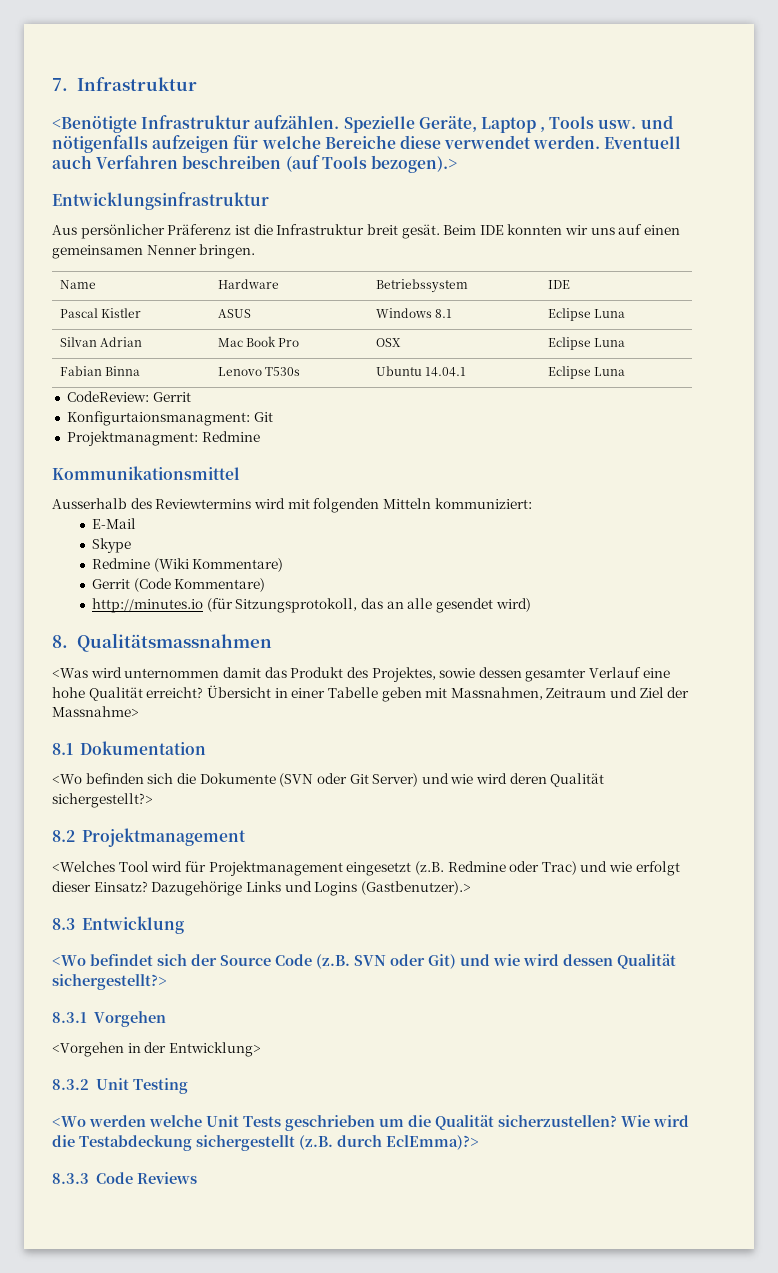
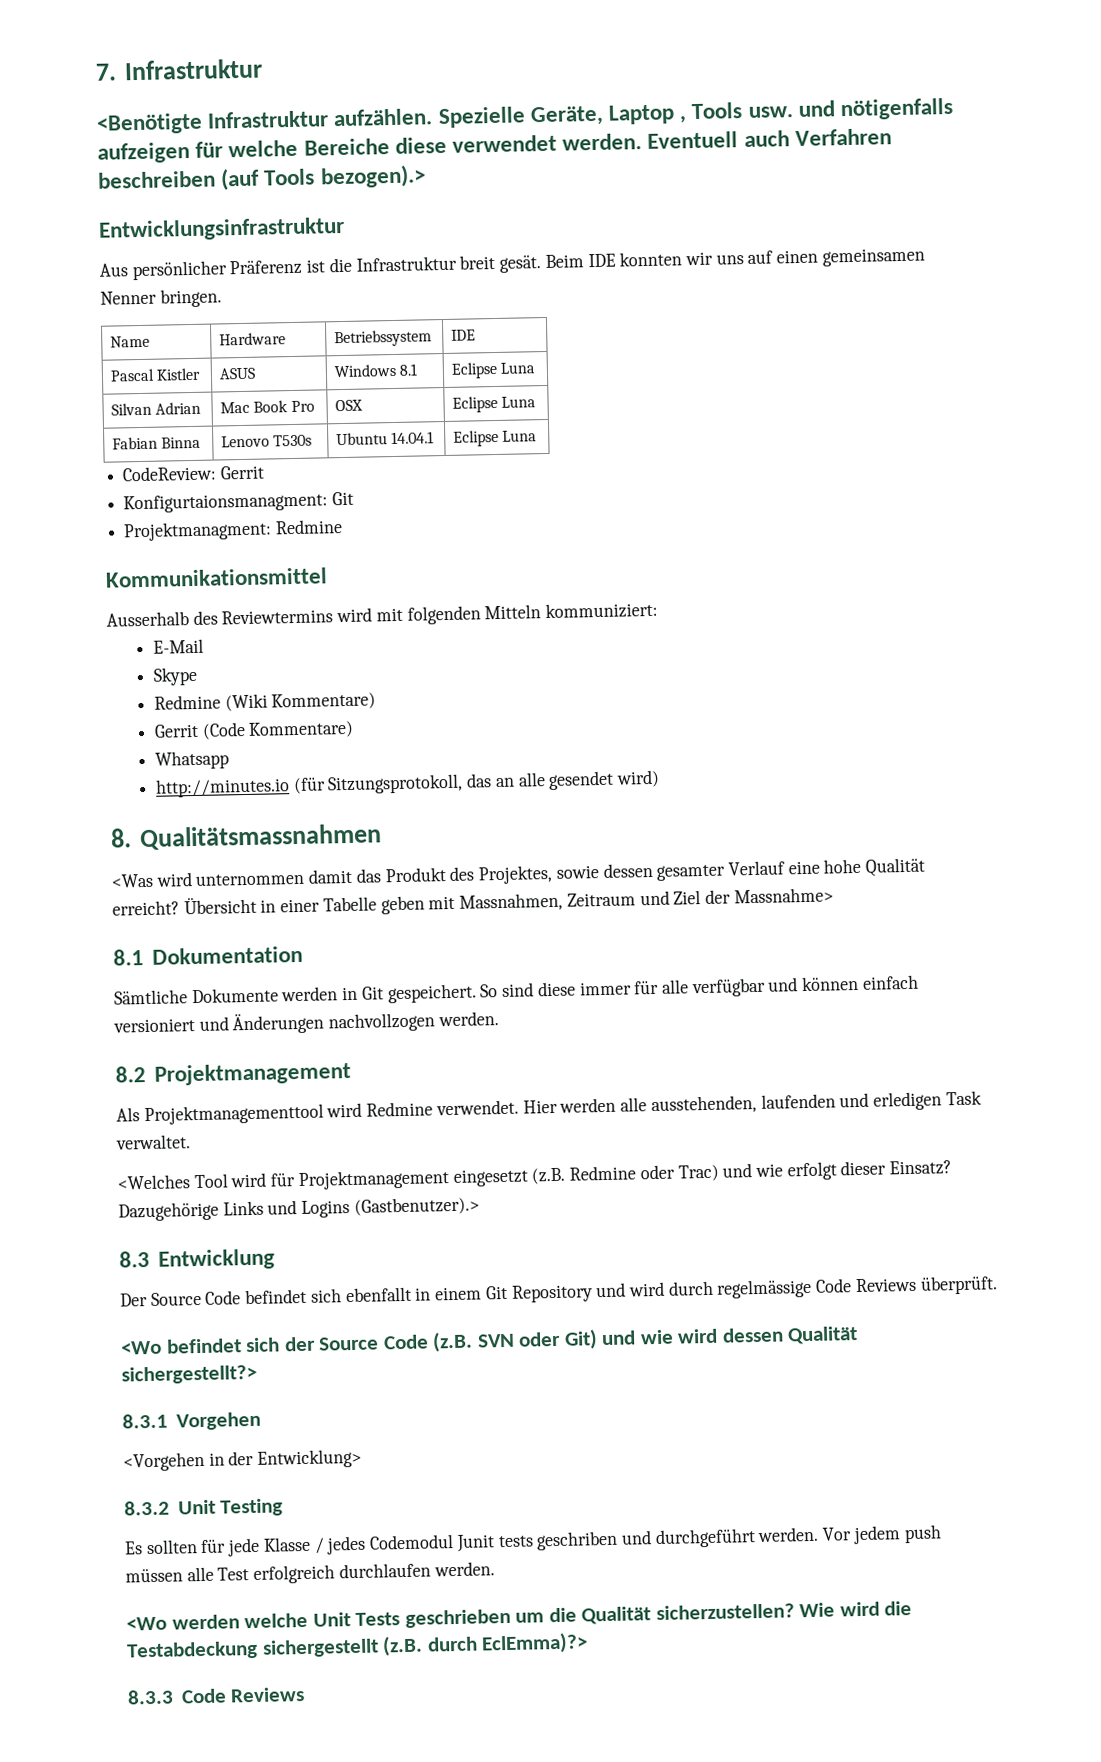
+ Whatsapp
- <Wo befinden sich die Dokumente (SVN oder Git Server) und wie wird deren Qualität sichergestellt?>
+ Sämtliche Dokumente werden in Git gespeichert. So sind diese immer für alle verfügbar und können einfach versioniert und Änderungen nachvollzogen werden.
  8.2 Projektmanagement
+ Als Projektmanagementtool wird Redmine verwendet. Hier werden alle ausstehenden, laufenden und erledigen Task verwaltet.
+ Der Source Code befindet sich ebenfallt in einem Git Repository und wird durch regelmässige Code Reviews überprüft.
+ Es sollten für jede Klasse / jedes Codemodul Junit tests geschriben und durchgeführt werden. Vor jedem push müssen alle Test erfolgreich durchlaufen werden.

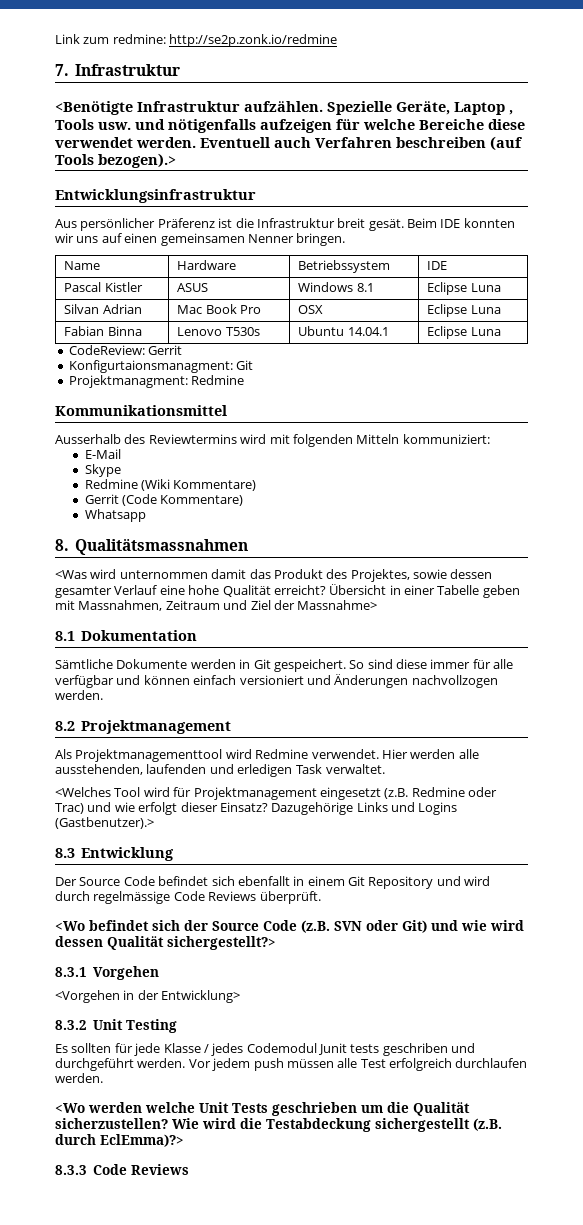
+ Link zum redmine: http://se2p.zonk.io/redmine
- http://minutes.io (für Sitzungsprotokoll, das an alle gesendet wird)

